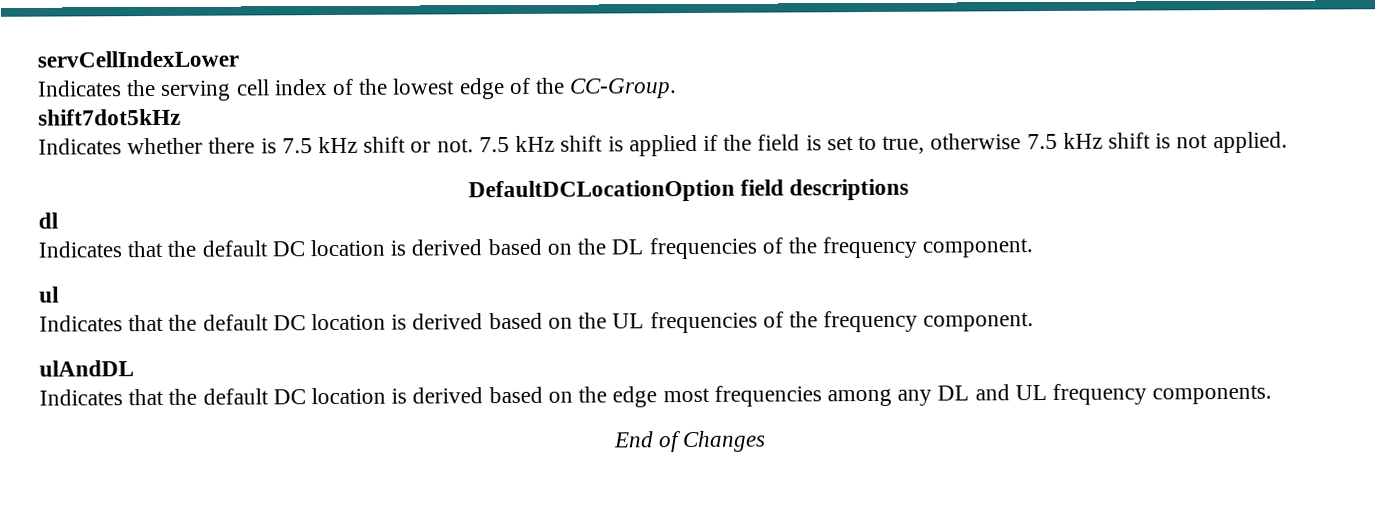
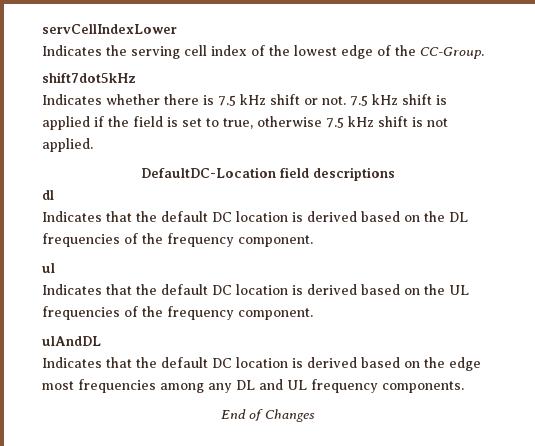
- DefaultDCLocationOption field descriptions
+ DefaultDC-Location field descriptions

